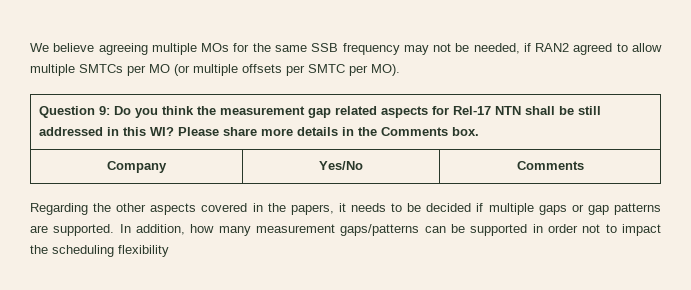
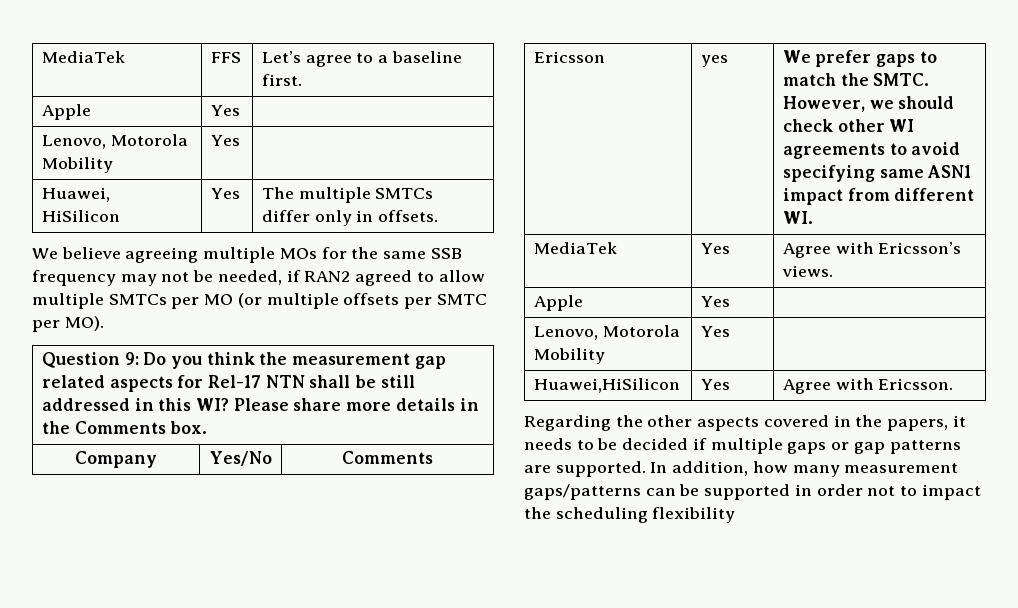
+ MediaTek | FFS | Let’s agree to a baseline first.
+ Apple | Yes |
+ Lenovo, Motorola Mobility | Yes |
+ Huawei, HiSilicon | Yes | The multiple SMTCs differ only in offsets.
+ Ericsson | yes | We prefer gaps to match the SMTC. However, we should check other WI agreements to avoid specifying same ASN1 impact from different WI.
+ MediaTek | Yes | Agree with Ericsson’s views.
+ Apple | Yes |
+ Lenovo, Motorola Mobility | Yes |
+ Huawei,HiSilicon | Yes | Agree with Ericsson.

